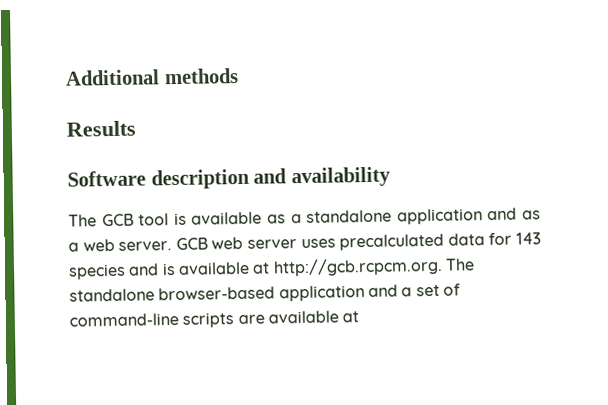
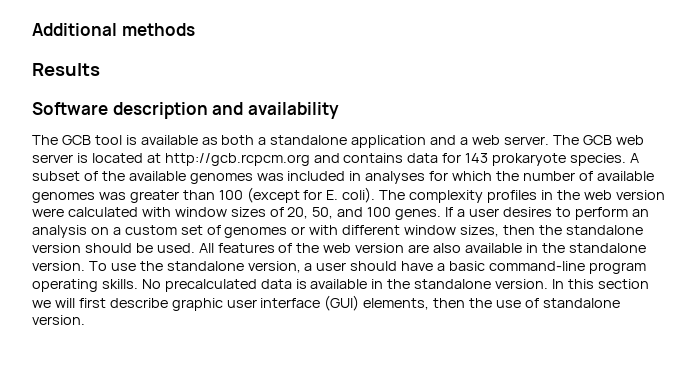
- The GCB tool is available as a standalone application and as a web server.
+ The GCB tool is available as both a standalone application and a web server.
- GCB web server uses precalculated data for 143 species and is available at http://gcb.rcpcm.org. The standalone browser-based application and a set of command-line scripts are available at
+ The GCB web server is located at http://gcb.rcpcm.org and contains data for 143 prokaryote species. A subset of the available genomes was included in analyses for which the number of available genomes was greater than 100 (except for E. coli). The complexity profiles in the web version were calculated with window sizes of 20, 50, and 100 genes. If a user desires to perform an analysis on a custom set of genomes or with different window sizes, then the standalone version should be used. All features of the web version are also available in the standalone version. To use the standalone version, a user should have a basic command-line program operating skills. No precalculated data is available in the standalone version. In this section we will first describe graphic user interface (GUI) elements, then the use of standalone version.

